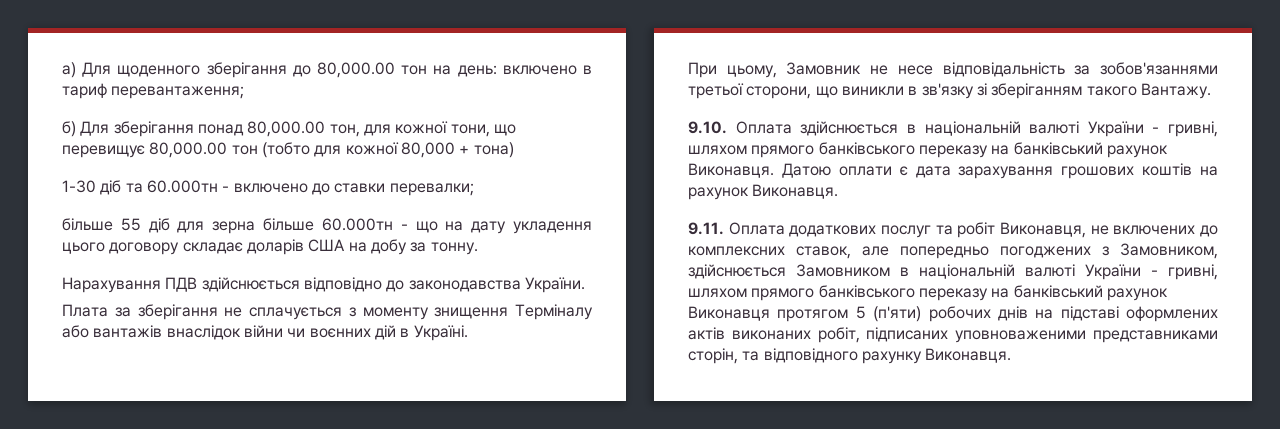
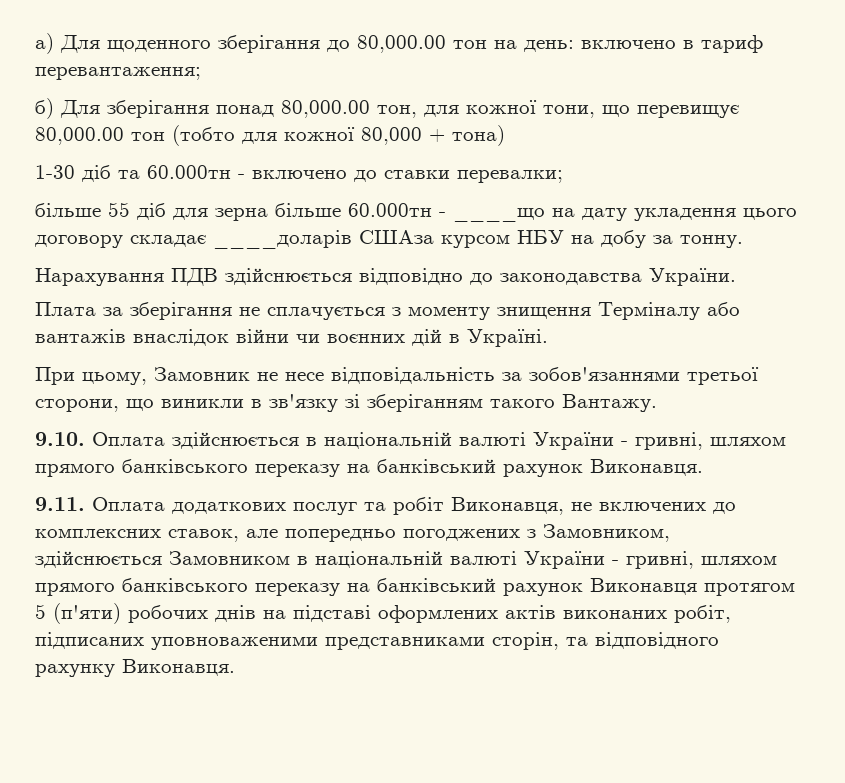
- більше 55 діб для зерна більше 60.000тн - що на дату укладення цього договору складає доларів США на добу за тонну.
+ більше 55 діб для зерна більше 60.000тн - ____що на дату укладення цього договору складає ____доларів СШАза курсом НБУ на добу за тонну.
- Датою оплати є дата зарахування грошових коштів на рахунок Виконавця.

